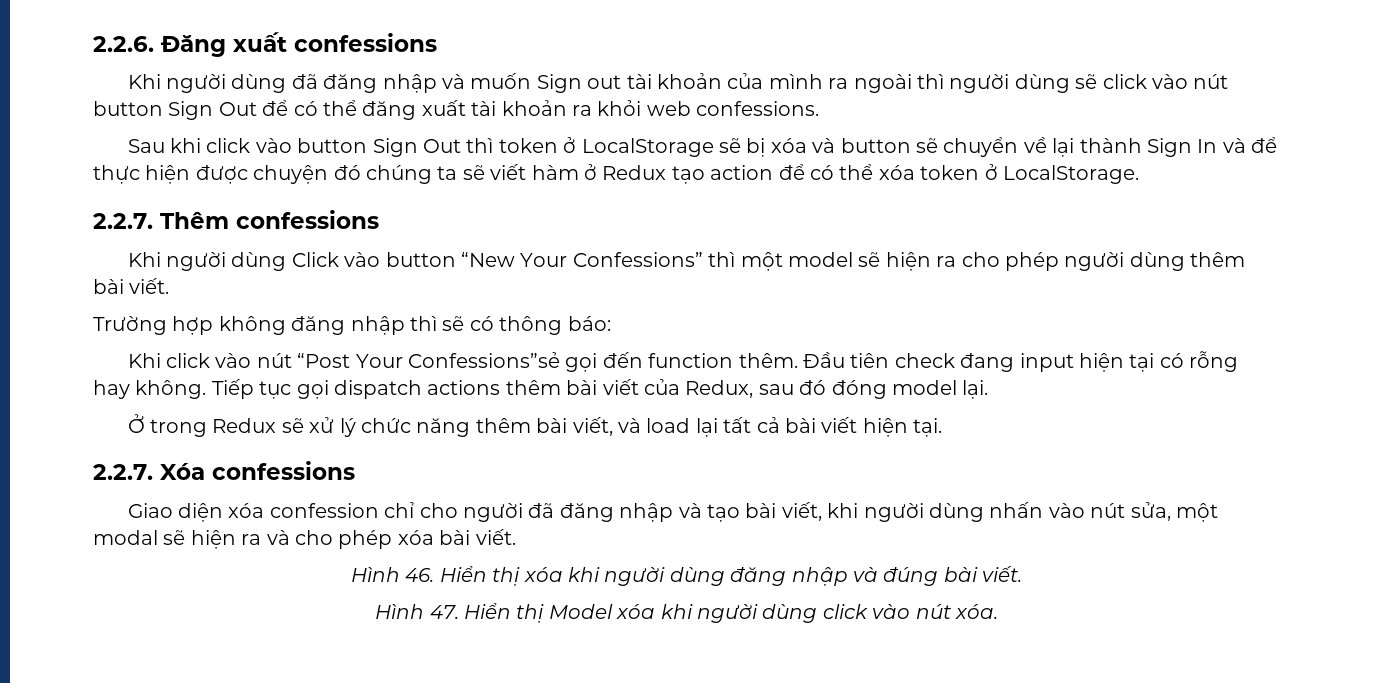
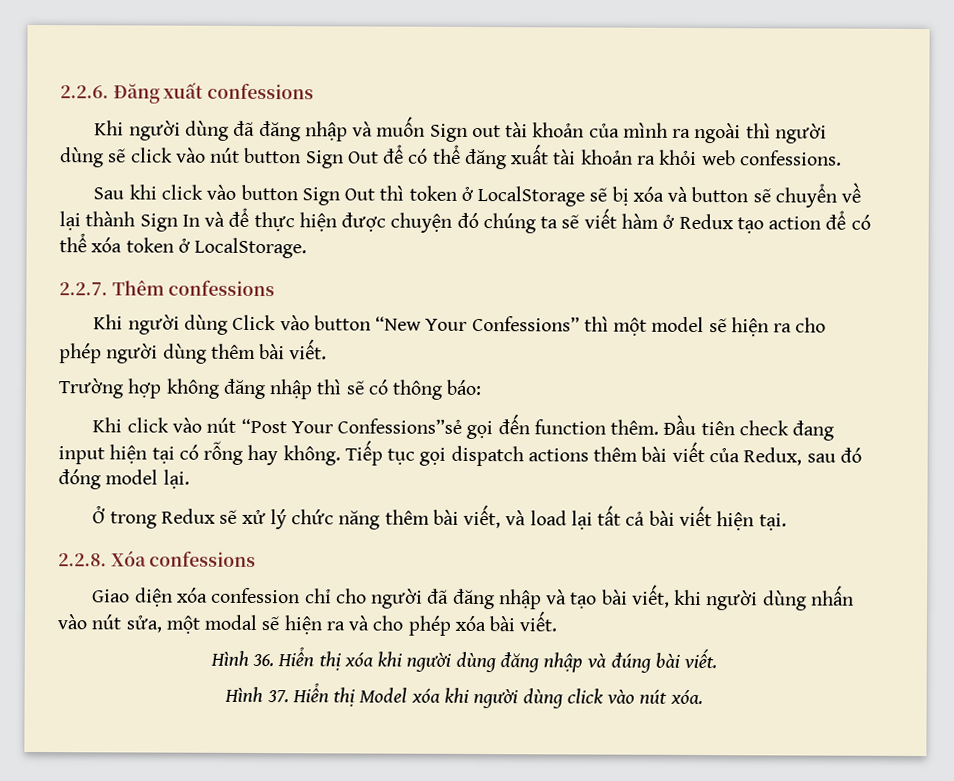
- 2.2.7. Xóa confessions
+ 2.2.8. Xóa confessions
- Hình 46. Hiển thị xóa khi người dùng đăng nhập và đúng bài viết.
+ Hình 36. Hiển thị xóa khi người dùng đăng nhập và đúng bài viết.
- Hình 47. Hiển thị Model xóa khi người dùng click vào nút xóa.
+ Hình 37. Hiển thị Model xóa khi người dùng click vào nút xóa.

